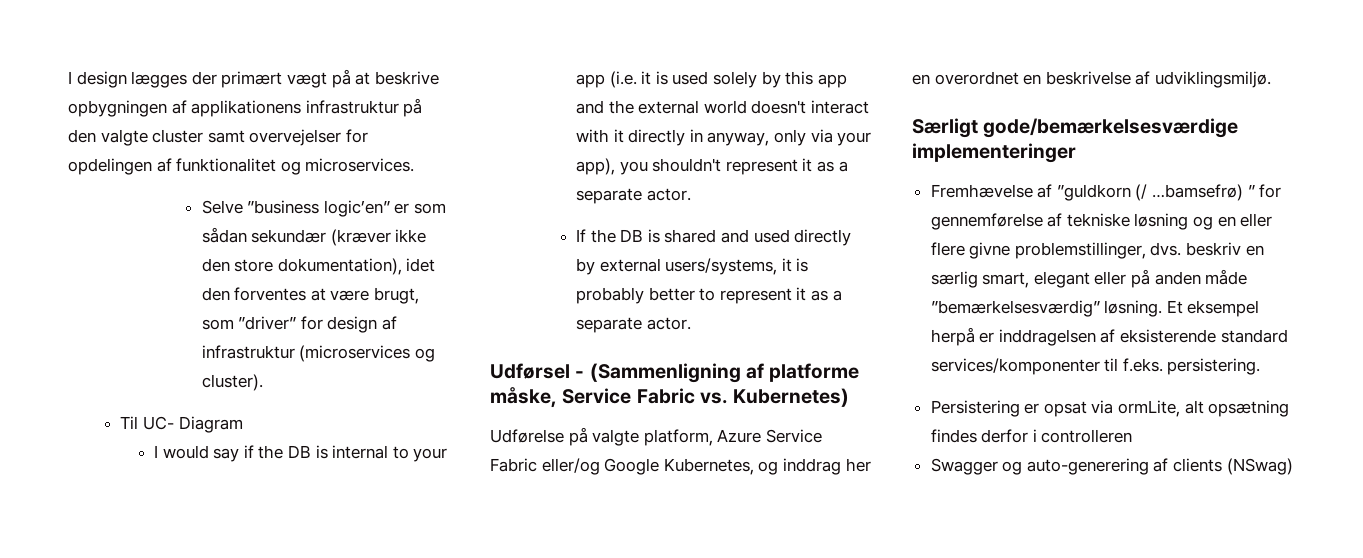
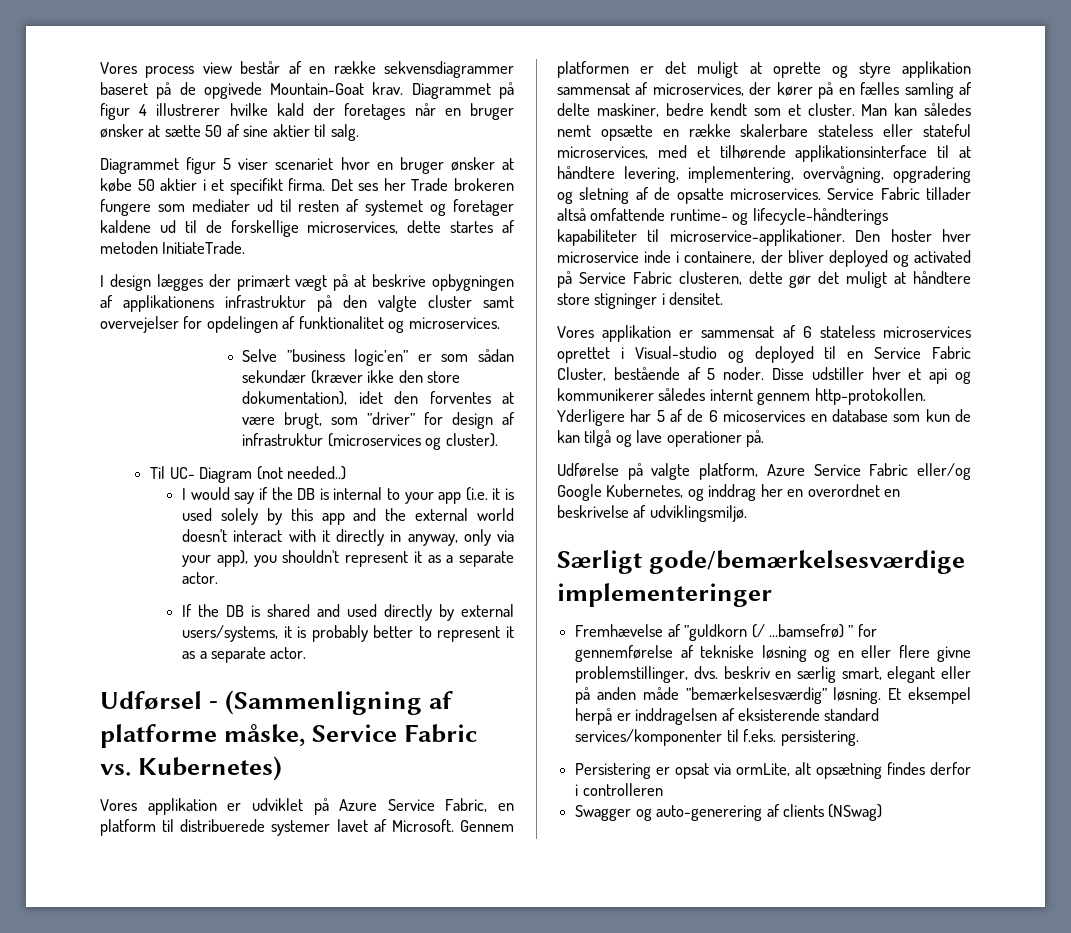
+ Vores process view består af en række sekvensdiagrammer baseret på de opgivede Mountain-Goat krav. Diagrammet på figur 4 illustrerer hvilke kald der foretages når en bruger ønsker at sætte 50 af sine aktier til salg.
+ Diagrammet figur 5 viser scenariet hvor en bruger ønsker at købe 50 aktier i et specifikt firma. Det ses her Trade brokeren fungere som mediater ud til resten af systemet og foretager kaldene ud til de forskellige microservices, dette startes af metoden InitiateTrade.
- Til UC- Diagram
+ Til UC- Diagram (not needed..)
+ Vores applikation er udviklet på Azure Service Fabric, en platform til distribuerede systemer lavet af Microsoft. Gennem platformen er det muligt at oprette og styre applikation sammensat af microservices, der kører på en fælles samling af delte maskiner, bedre kendt som et cluster. Man kan således nemt opsætte en række skalerbare stateless eller stateful microservices, med et tilhørende applikationsinterface til at håndtere levering, implementering, overvågning, opgradering og sletning af de opsatte microservices. Service Fabric tillader altså omfattende runtime- og lifecycle-håndterings kapabiliteter til microservice-applikationer. Den hoster hver microservice inde i containere, der bliver deployed og activated på Service Fabric clusteren, dette gør det muligt at håndtere store stigninger i densitet.
+ Vores applikation er sammensat af 6 stateless microservices oprettet i Visual-studio og deployed til en Service Fabric Cluster, bestående af 5 noder. Disse udstiller hver et api og kommunikerer således internt gennem http-protokollen. Yderligere har 5 af de 6 micoservices en database som kun de kan tilgå og lave operationer på.

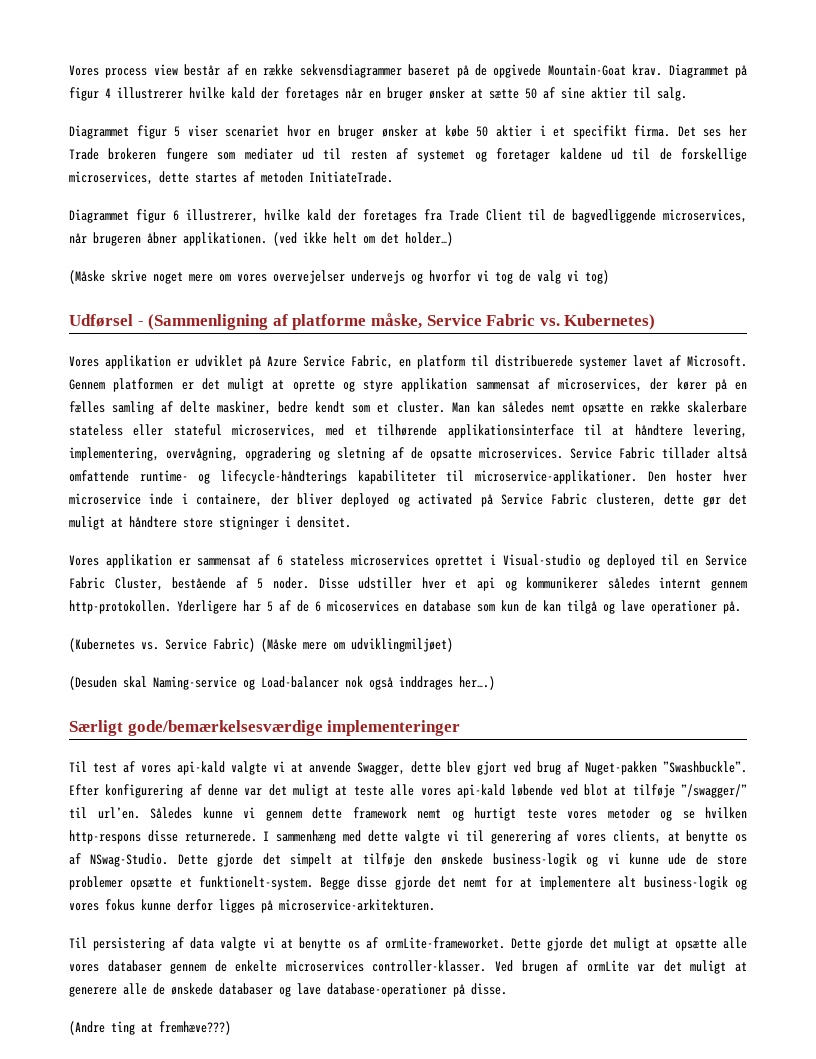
- I design lægges der primært vægt på at beskrive opbygningen af applikationens infrastruktur på den valgte cluster samt overvejelser for opdelingen af funktionalitet og microservices.
- Selve ”business logic’en” er som sådan sekundær (kræver ikke den store dokumentation), idet den forventes at være brugt, som ”driver” for design af infrastruktur (microservices og cluster).
- Til UC- Diagram (not needed..)
- I would say if the DB is internal to your app (i.e. it is used solely by this app and the external world doesn't interact with it directly in anyway, only via your app), you shouldn't represent it as a separate actor.
- If the DB is shared and used directly by external users/systems, it is probably better to represent it as a separate actor.
+ Diagrammet figur 6 illustrerer, hvilke kald der foretages fra Trade Client til de bagvedliggende microservices, når brugeren åbner applikationen. (ved ikke helt om det holder…)
+ (Måske skrive noget mere om vores overvejelser undervejs og hvorfor vi tog de valg vi tog)
- Udførelse på valgte platform, Azure Service Fabric eller/og Google Kubernetes, og inddrag her en overordnet en beskrivelse af udviklingsmiljø.
+ (Kubernetes vs. Service Fabric) (Måske mere om udviklingmiljøet)
+ (Desuden skal Naming-service og Load-balancer nok også inddrages her….)
  Særligt gode/bemærkelsesværdige implementeringer
- Fremhævelse af ”guldkorn (/ …bamsefrø) ” for gennemførelse af tekniske løsning og en eller flere givne problemstillinger, dvs. beskriv en særlig smart, elegant eller på anden måde ”bemærkelsesværdig” løsning. Et eksempel herpå er inddragelsen af eksisterende standard services/komponenter til f.eks. persistering.
- Persistering er opsat via ormLite, alt opsætning findes derfor i controlleren
- Swagger og auto-generering af clients (NSwag)
+ Til test af vores api-kald valgte vi at anvende Swagger, dette blev gjort ved brug af Nuget-pakken ”Swashbuckle”. Efter konfigurering af denne var det muligt at teste alle vores api-kald løbende ved blot at tilføje ”/swagger/” til url’en. Således kunne vi gennem dette framework nemt og hurtigt teste vores metoder og se hvilken http-respons disse returnerede. I sammenhæng med dette valgte vi til generering af vores clients, at benytte os af NSwag-Studio. Dette gjorde det simpelt at tilføje den ønskede business-logik og vi kunne ude de store problemer opsætte et funktionelt-system. Begge disse gjorde det nemt for at implementere alt business-logik og vores fokus kunne derfor ligges på microservice-arkitekturen.
+ Til persistering af data valgte vi at benytte os af ormLite-frameworket. Dette gjorde det muligt at opsætte alle vores databaser gennem de enkelte microservices controller-klasser. Ved brugen af ormLite var det muligt at generere alle de ønskede databaser og lave database-operationer på disse.
+ (Andre ting at fremhæve???)

